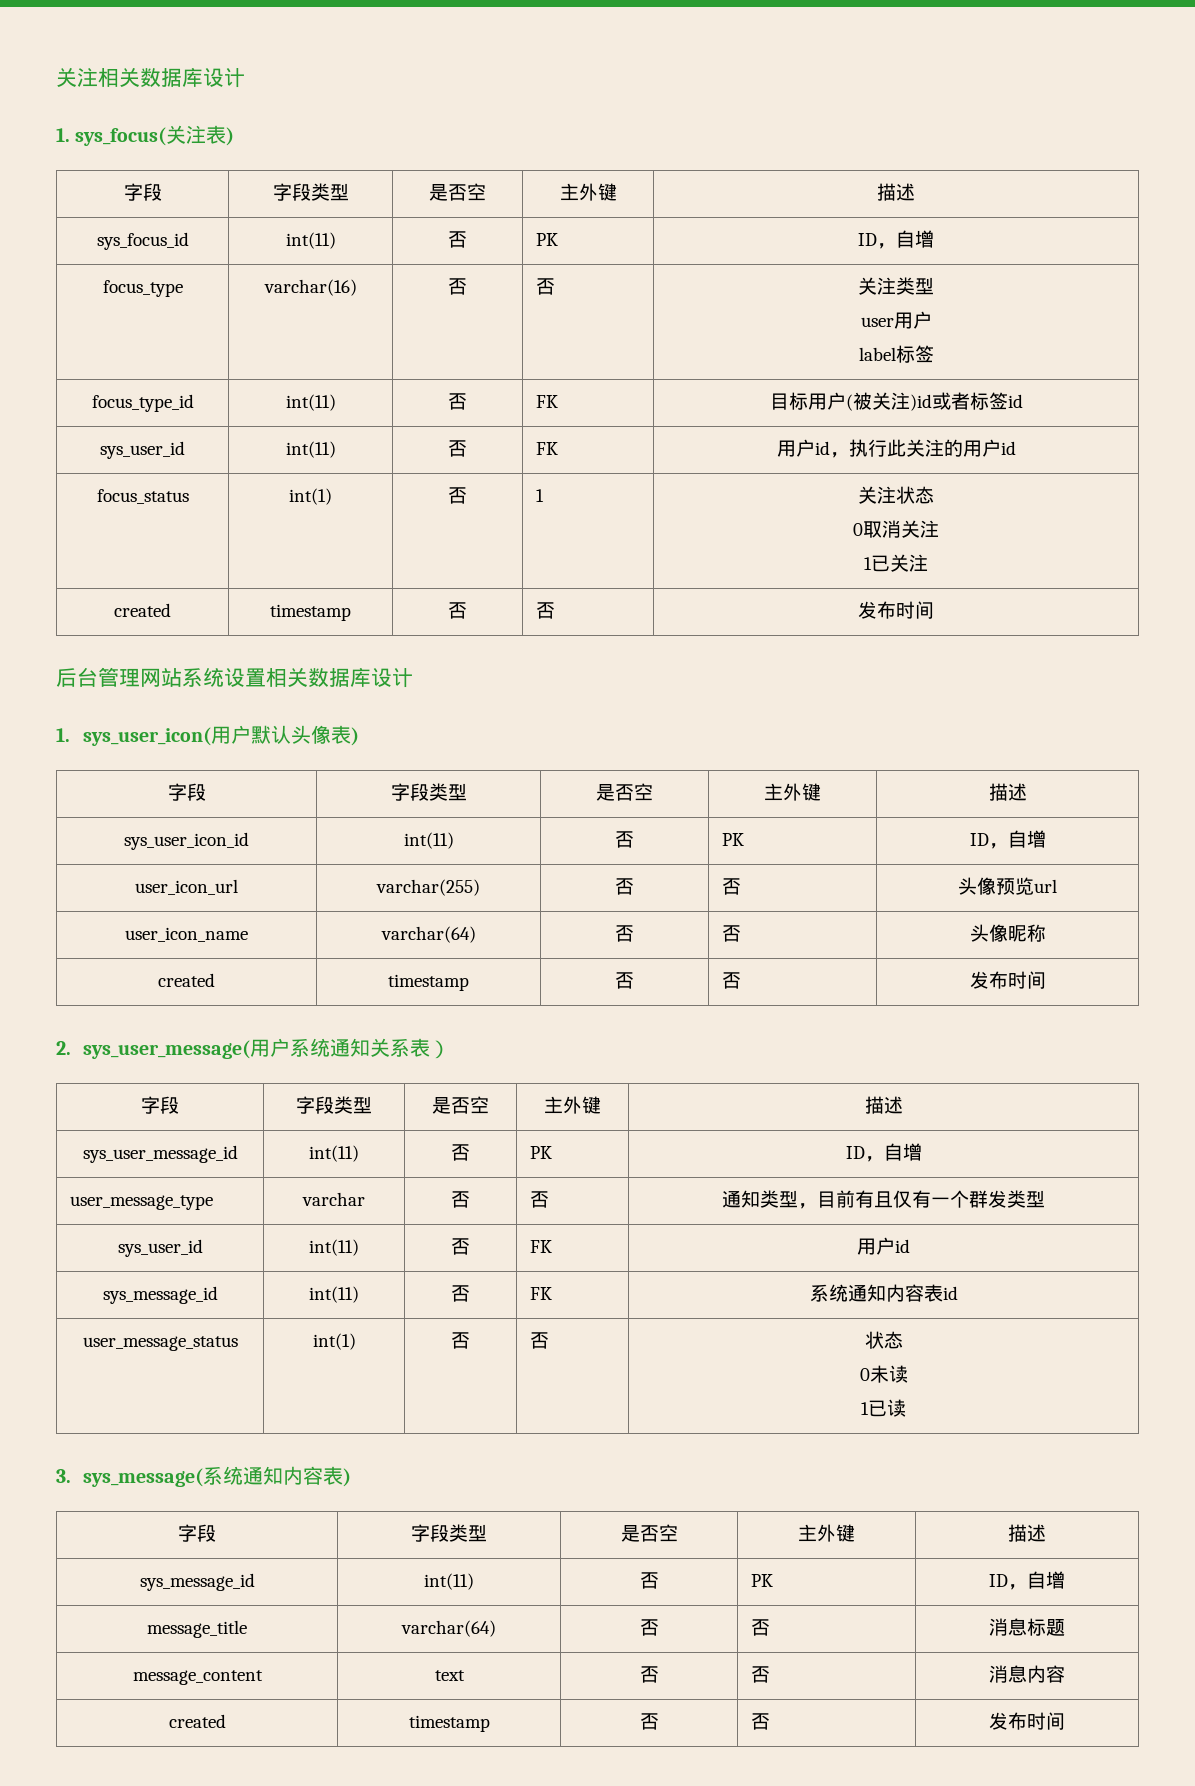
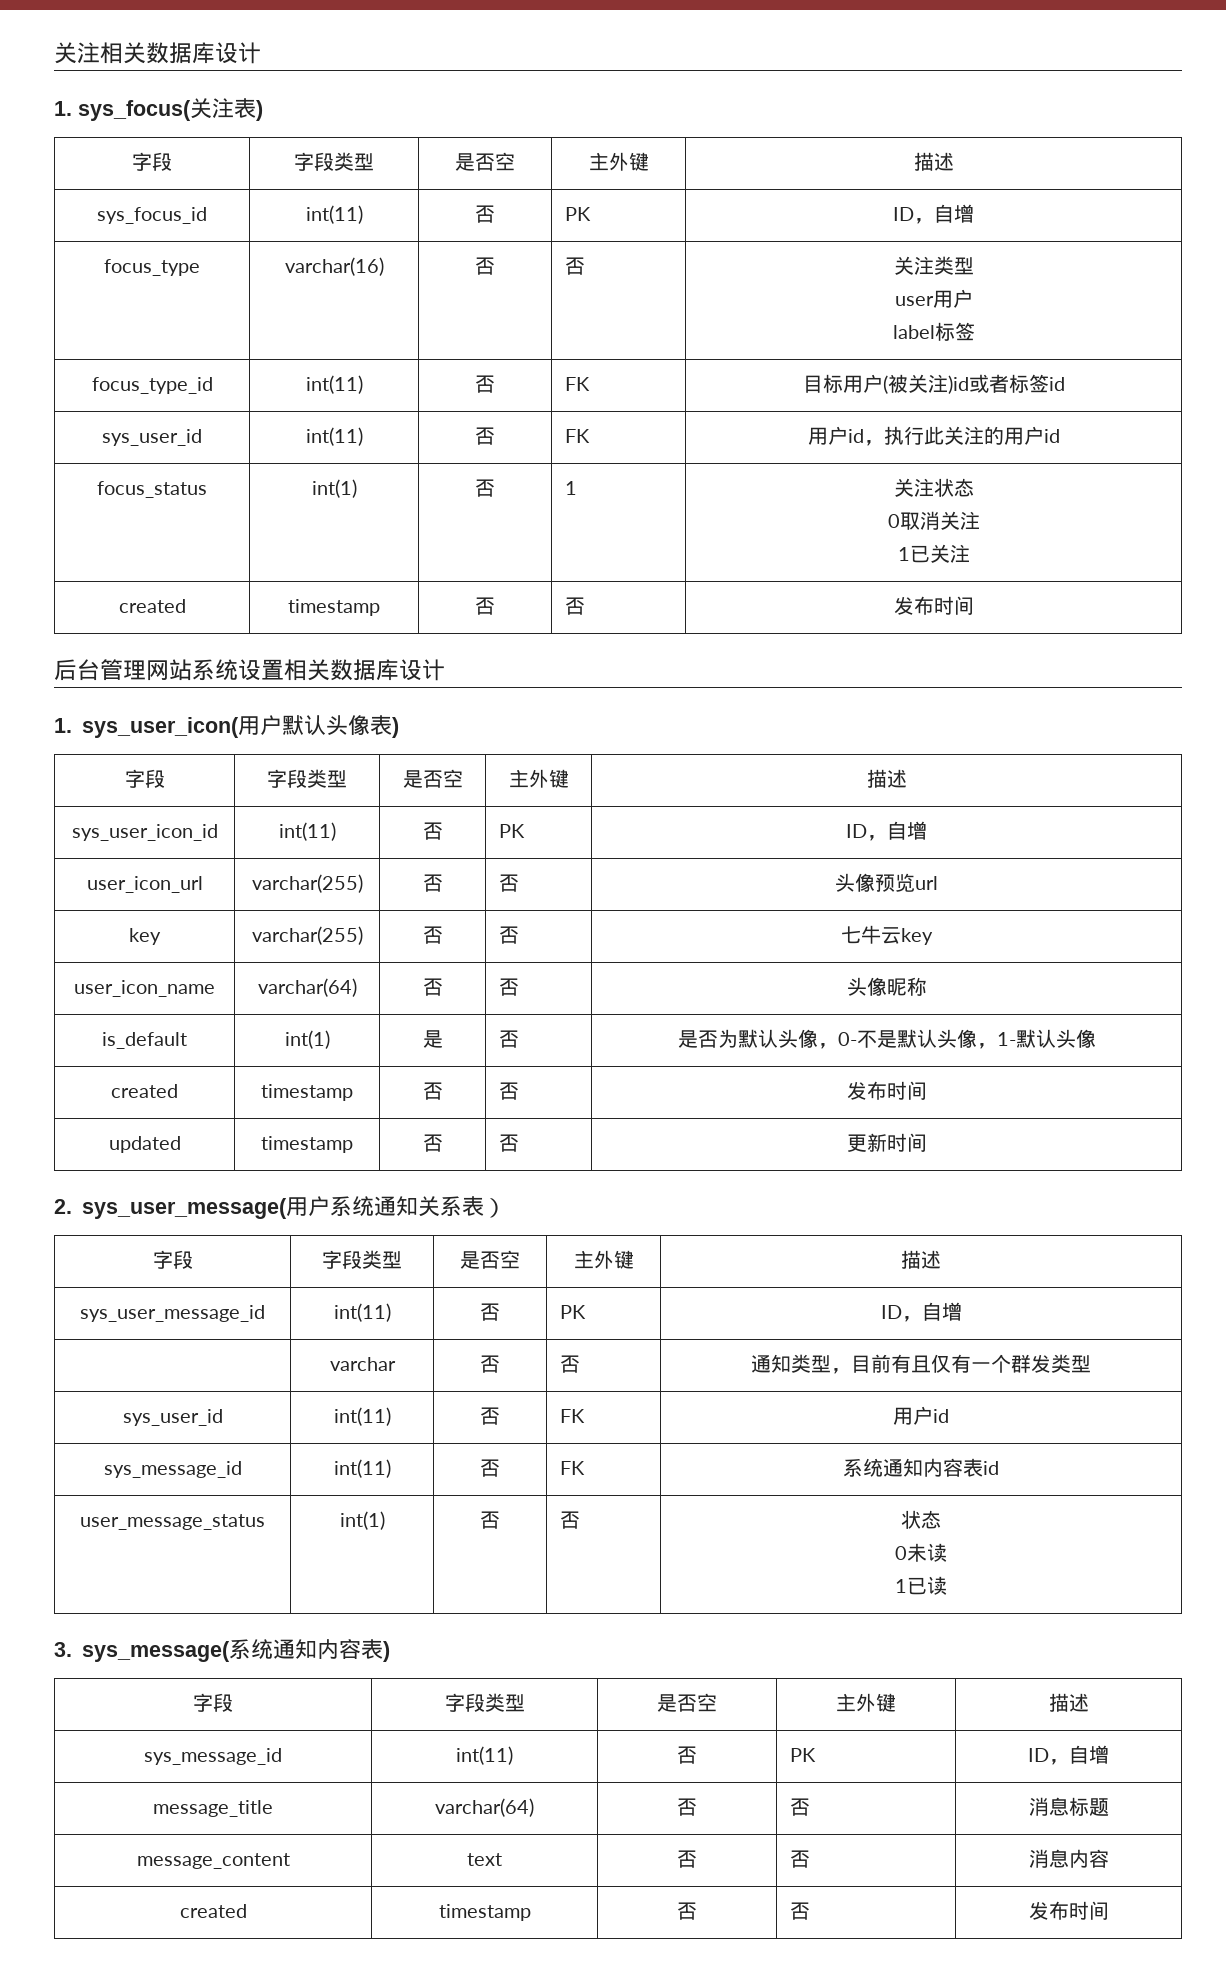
+ key | varchar(255) | 否 | 否 | 七牛云key
  user_icon_name | varchar(64) | 否 | 否 | 头像昵称
+ is_default | int(1) | 是 | 否 | 是否为默认头像，0-不是默认头像，1-默认头像
  created | timestamp | 否 | 否 | 发布时间
+ updated | timestamp | 否 | 否 | 更新时间
- user_message_type | varchar | 否 | 否 | 通知类型，目前有且仅有一个群发类型
+ | varchar | 否 | 否 | 通知类型，目前有且仅有一个群发类型

